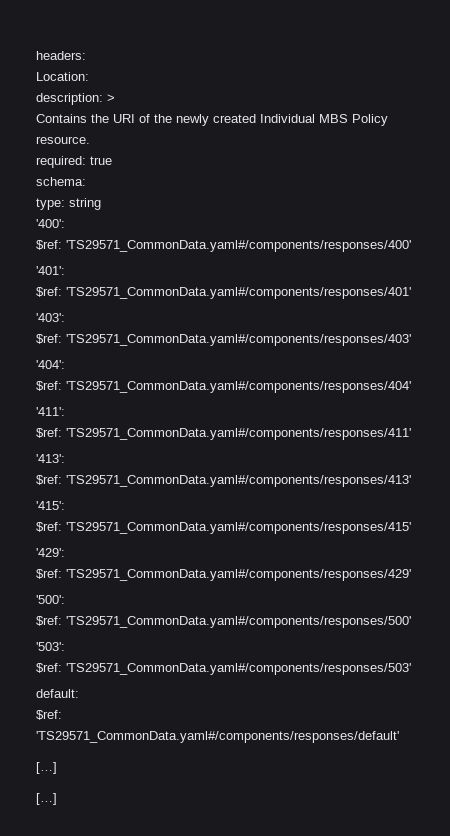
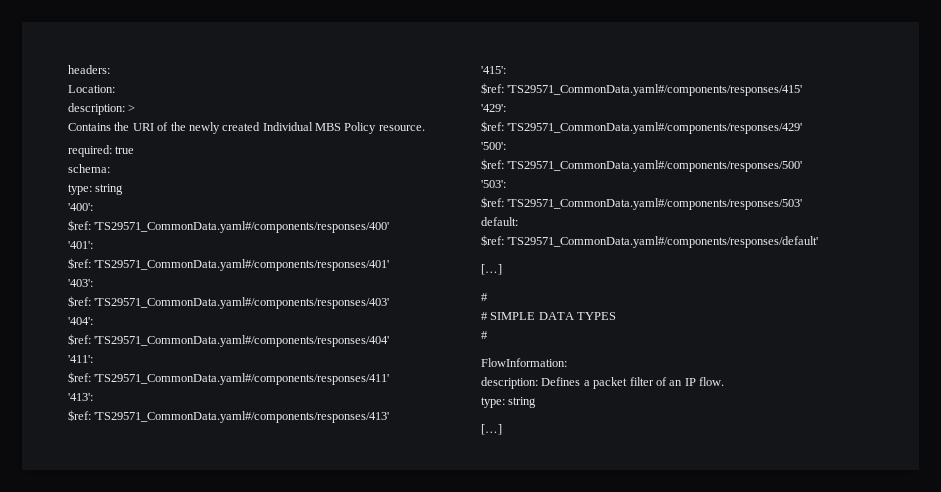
  $ref: 'TS29571_CommonData.yaml#/components/responses/default'
  […]
+ #
+ # SIMPLE DATA TYPES
+ #
+ FlowInformation:
+ description: Defines a packet filter of an IP flow.
+ type: string

